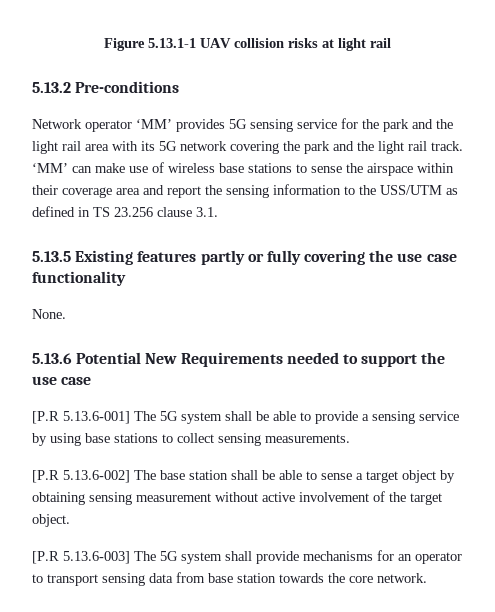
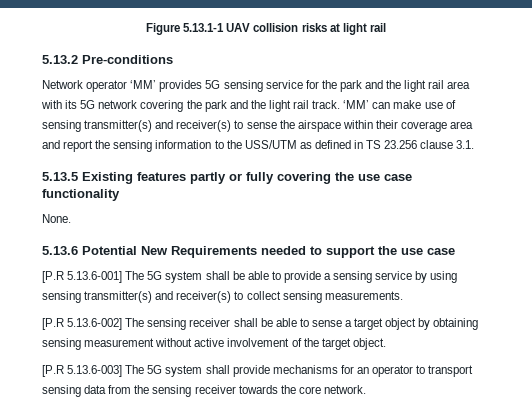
- ‘MM’ can make use of wireless base stations to sense the airspace within their coverage area and report the sensing information to the USS/UTM as defined in TS 23.256 clause 3.1.
+ ‘MM’ can make use of sensing transmitter(s) and receiver(s) to sense the airspace within their coverage area and report the sensing information to the USS/UTM as defined in TS 23.256 clause 3.1.
- [P.R 5.13.6-001] The 5G system shall be able to provide a sensing service by using base stations to collect sensing measurements.
+ [P.R 5.13.6-001] The 5G system shall be able to provide a sensing service by using sensing transmitter(s) and receiver(s) to collect sensing measurements.
- [P.R 5.13.6-002] The base station shall be able to sense a target object by obtaining sensing measurement without active involvement of the target object.
+ [P.R 5.13.6-002] The sensing receiver shall be able to sense a target object by obtaining sensing measurement without active involvement of the target object.
- [P.R 5.13.6-003] The 5G system shall provide mechanisms for an operator to transport sensing data from base station towards the core network.
+ [P.R 5.13.6-003] The 5G system shall provide mechanisms for an operator to transport sensing data from the sensing receiver towards the core network.

